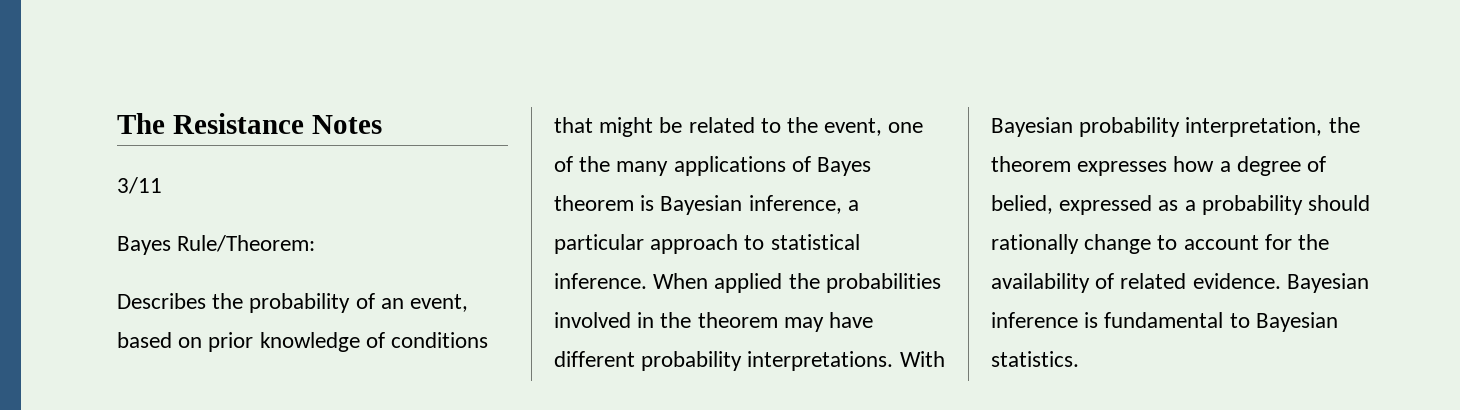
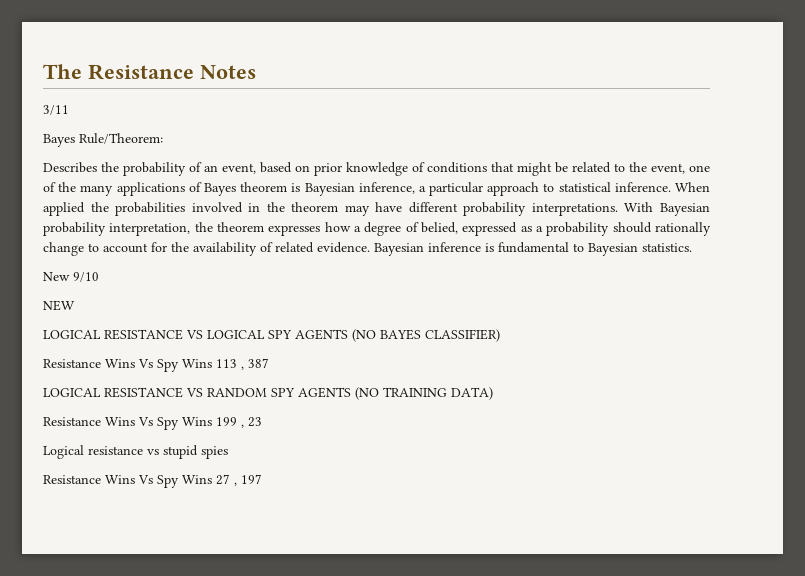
+ New 9/10
+ NEW
+ LOGICAL RESISTANCE VS LOGICAL SPY AGENTS (NO BAYES CLASSIFIER)
+ Resistance Wins Vs Spy Wins 113 , 387
+ LOGICAL RESISTANCE VS RANDOM SPY AGENTS (NO TRAINING DATA)
+ Resistance Wins Vs Spy Wins 199 , 23
+ Logical resistance vs stupid spies
+ Resistance Wins Vs Spy Wins 27 , 197

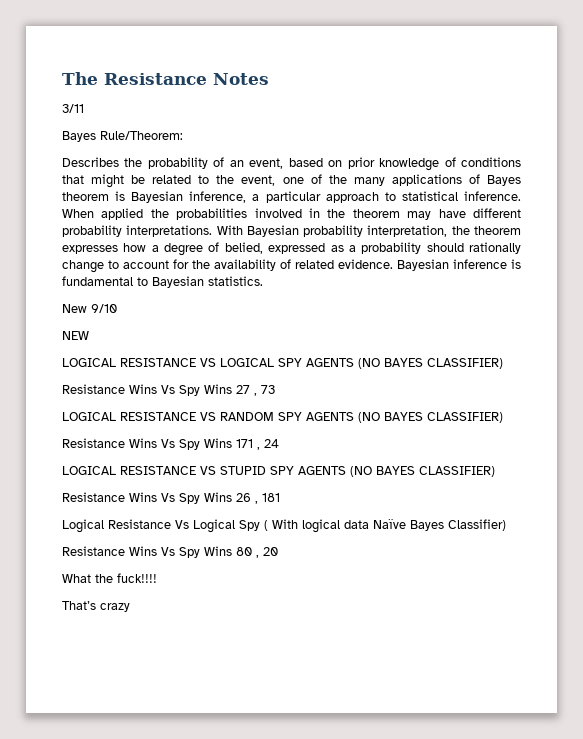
- Resistance Wins Vs Spy Wins 113 , 387
+ Resistance Wins Vs Spy Wins 27 , 73
- LOGICAL RESISTANCE VS RANDOM SPY AGENTS (NO TRAINING DATA)
- Resistance Wins Vs Spy Wins 199 , 23
- Logical resistance vs stupid spies
- Resistance Wins Vs Spy Wins 27 , 197
+ LOGICAL RESISTANCE VS RANDOM SPY AGENTS (NO BAYES CLASSIFIER)
+ Resistance Wins Vs Spy Wins 171 , 24
+ LOGICAL RESISTANCE VS STUPID SPY AGENTS (NO BAYES CLASSIFIER)
+ Resistance Wins Vs Spy Wins 26 , 181
+ Logical Resistance Vs Logical Spy ( With logical data Naïve Bayes Classifier)
+ Resistance Wins Vs Spy Wins 80 , 20
+ What the fuck!!!!
+ That’s crazy

